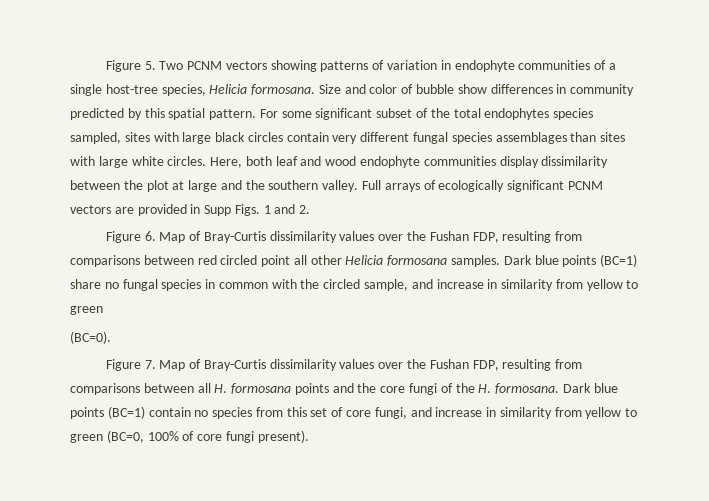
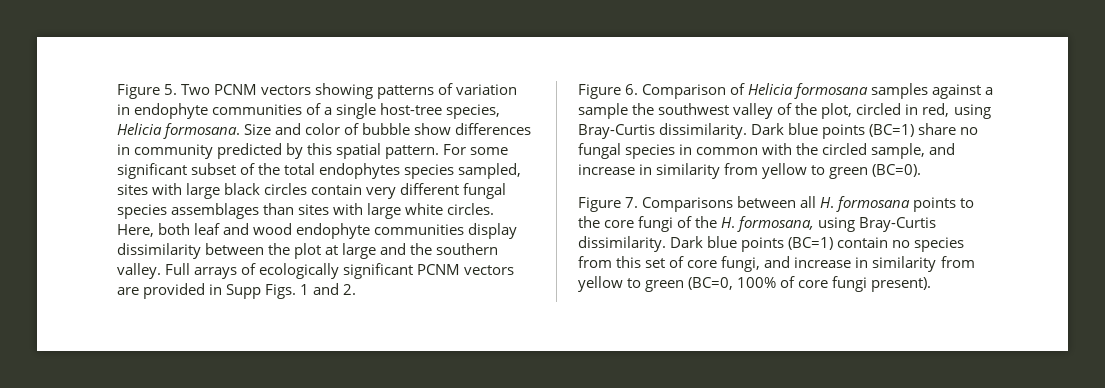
- Figure 6. Map of Bray-Curtis dissimilarity values over the Fushan FDP, resulting from comparisons between red circled point all other Helicia formosana samples.
+ Figure 6. Comparison of Helicia formosana samples against a sample the southwest valley of the plot, circled in red, using Bray-Curtis dissimilarity.
- Dark blue points (BC=1) share no fungal species in common with the circled sample, and increase in similarity from yellow to green
- (BC=0).
+ Dark blue points (BC=1) share no fungal species in common with the circled sample, and increase in similarity from yellow to green (BC=0).
- Figure 7. Map of Bray-Curtis dissimilarity values over the Fushan FDP, resulting from comparisons between all H. formosana points and the core fungi of the H. formosana.
+ Figure 7. Comparisons between all H. formosana points to the core fungi of the H. formosana, using Bray-Curtis dissimilarity.

